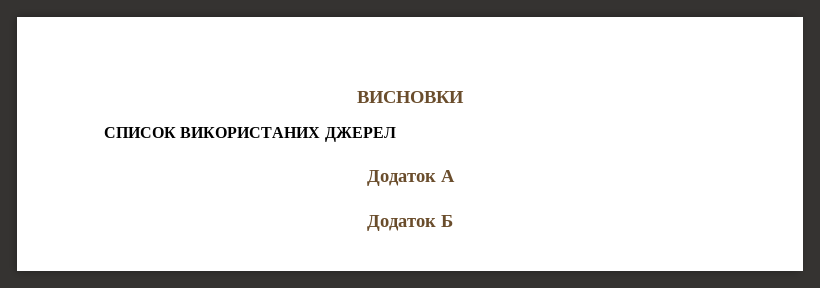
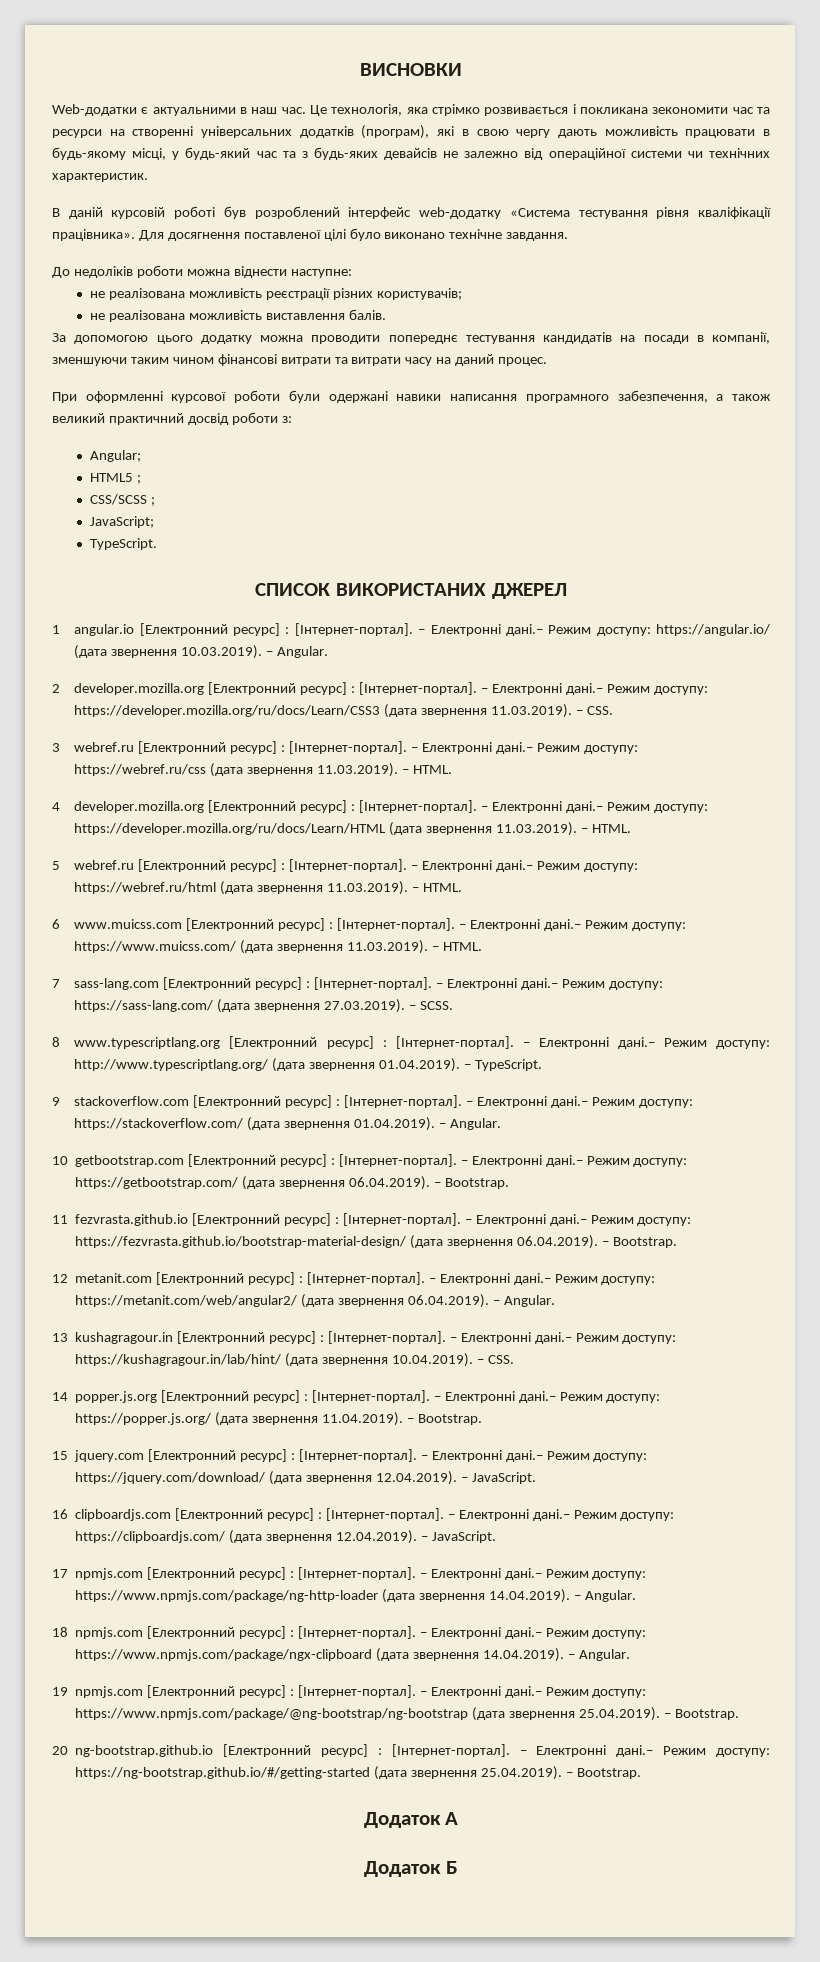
+ Web-додатки є актуальними в наш час. Це технологія, яка стрімко розвивається і покликана зекономити час та ресурси на створенні універсальних додатків (програм), які в свою чергу дають можливість працювати в будь-якому місці, у будь-який час та з будь-яких девайсів не залежно від операційної системи чи технічних характеристик.
+ В даній курсовій роботі був розроблений інтерфейс web-додатку «Система тестування рівня кваліфікації працівника». Для досягнення поставленої цілі було виконано технічне завдання.
+ До недоліків роботи можна віднести наступне:
+ не реалізована можливість реєстрації різних користувачів;
+ не реалізована можливість виставлення балів.
+ За допомогою цього додатку можна проводити попереднє тестування кандидатів на посади в компанії, зменшуючи таким чином фінансові витрати та витрати часу на даний процес.
+ При оформленні курсової роботи були одержані навики написання програмного забезпечення, а також великий практичний досвід роботи з:
+ Angular;
+ HTML5 ;
+ CSS/SCSS ;
+ JavaScript;
+ TypeScript.
  СПИСОК ВИКОРИСТАНИХ ДЖЕРЕЛ
+ 1 angular.io [Електронний ресурс] : [Інтернет-портал]. – Електронні дані.– Режим доступу: https://angular.io/ (дата звернення 10.03.2019). – Angular.
+ 2 developer.mozilla.org [Електронний ресурс] : [Інтернет-портал]. – Електронні дані.– Режим доступу: https://developer.mozilla.org/ru/docs/Learn/CSS3 (дата звернення 11.03.2019). – CSS.
+ 3 webref.ru [Електронний ресурс] : [Інтернет-портал]. – Електронні дані.– Режим доступу: https://webref.ru/css (дата звернення 11.03.2019). – HTML.
+ 4 developer.mozilla.org [Електронний ресурс] : [Інтернет-портал]. – Електронні дані.– Режим доступу: https://developer.mozilla.org/ru/docs/Learn/HTML (дата звернення 11.03.2019). – HTML.
+ 5 webref.ru [Електронний ресурс] : [Інтернет-портал]. – Електронні дані.– Режим доступу: https://webref.ru/html (дата звернення 11.03.2019). – HTML.
+ 6 www.muicss.com [Електронний ресурс] : [Інтернет-портал]. – Електронні дані.– Режим доступу: https://www.muicss.com/ (дата звернення 11.03.2019). – HTML.
+ 7 sass-lang.com [Електронний ресурс] : [Інтернет-портал]. – Електронні дані.– Режим доступу: https://sass-lang.com/ (дата звернення 27.03.2019). – SCSS.
+ 8 www.typescriptlang.org [Електронний ресурс] : [Інтернет-портал]. – Електронні дані.– Режим доступу: http://www.typescriptlang.org/ (дата звернення 01.04.2019). – TypeScript.
+ 9 stackoverflow.com [Електронний ресурс] : [Інтернет-портал]. – Електронні дані.– Режим доступу: https://stackoverflow.com/ (дата звернення 01.04.2019). – Angular.
+ 10 getbootstrap.com [Електронний ресурс] : [Інтернет-портал]. – Електронні дані.– Режим доступу: https://getbootstrap.com/ (дата звернення 06.04.2019). – Bootstrap.
+ 11 fezvrasta.github.io [Електронний ресурс] : [Інтернет-портал]. – Електронні дані.– Режим доступу: https://fezvrasta.github.io/bootstrap-material-design/ (дата звернення 06.04.2019). – Bootstrap.
+ 12 metanit.com [Електронний ресурс] : [Інтернет-портал]. – Електронні дані.– Режим доступу: https://metanit.com/web/angular2/ (дата звернення 06.04.2019). – Angular.
+ 13 kushagragour.in [Електронний ресурс] : [Інтернет-портал]. – Електронні дані.– Режим доступу: https://kushagragour.in/lab/hint/ (дата звернення 10.04.2019). – CSS.
+ 14 popper.js.org [Електронний ресурс] : [Інтернет-портал]. – Електронні дані.– Режим доступу: https://popper.js.org/ (дата звернення 11.04.2019). – Bootstrap.
+ 15 jquery.com [Електронний ресурс] : [Інтернет-портал]. – Електронні дані.– Режим доступу: https://jquery.com/download/ (дата звернення 12.04.2019). – JavaScript.
+ 16 clipboardjs.com [Електронний ресурс] : [Інтернет-портал]. – Електронні дані.– Режим доступу: https://clipboardjs.com/ (дата звернення 12.04.2019). – JavaScript.
+ 17 npmjs.com [Електронний ресурс] : [Інтернет-портал]. – Електронні дані.– Режим доступу: https://www.npmjs.com/package/ng-http-loader (дата звернення 14.04.2019). – Angular.
+ 18 npmjs.com [Електронний ресурс] : [Інтернет-портал]. – Електронні дані.– Режим доступу: https://www.npmjs.com/package/ngx-clipboard (дата звернення 14.04.2019). – Angular.
+ 19 npmjs.com [Електронний ресурс] : [Інтернет-портал]. – Електронні дані.– Режим доступу: https://www.npmjs.com/package/@ng-bootstrap/ng-bootstrap (дата звернення 25.04.2019). – Bootstrap.
+ 20 ng-bootstrap.github.io [Електронний ресурс] : [Інтернет-портал]. – Електронні дані.– Режим доступу: https://ng-bootstrap.github.io/#/getting-started (дата звернення 25.04.2019). – Bootstrap.

